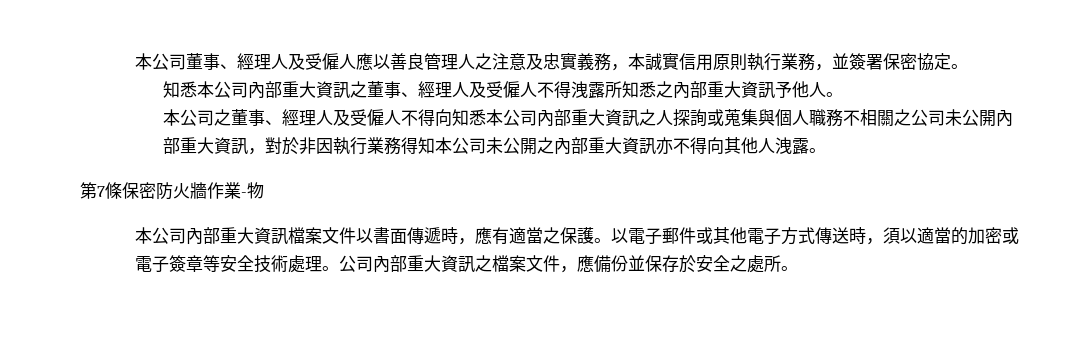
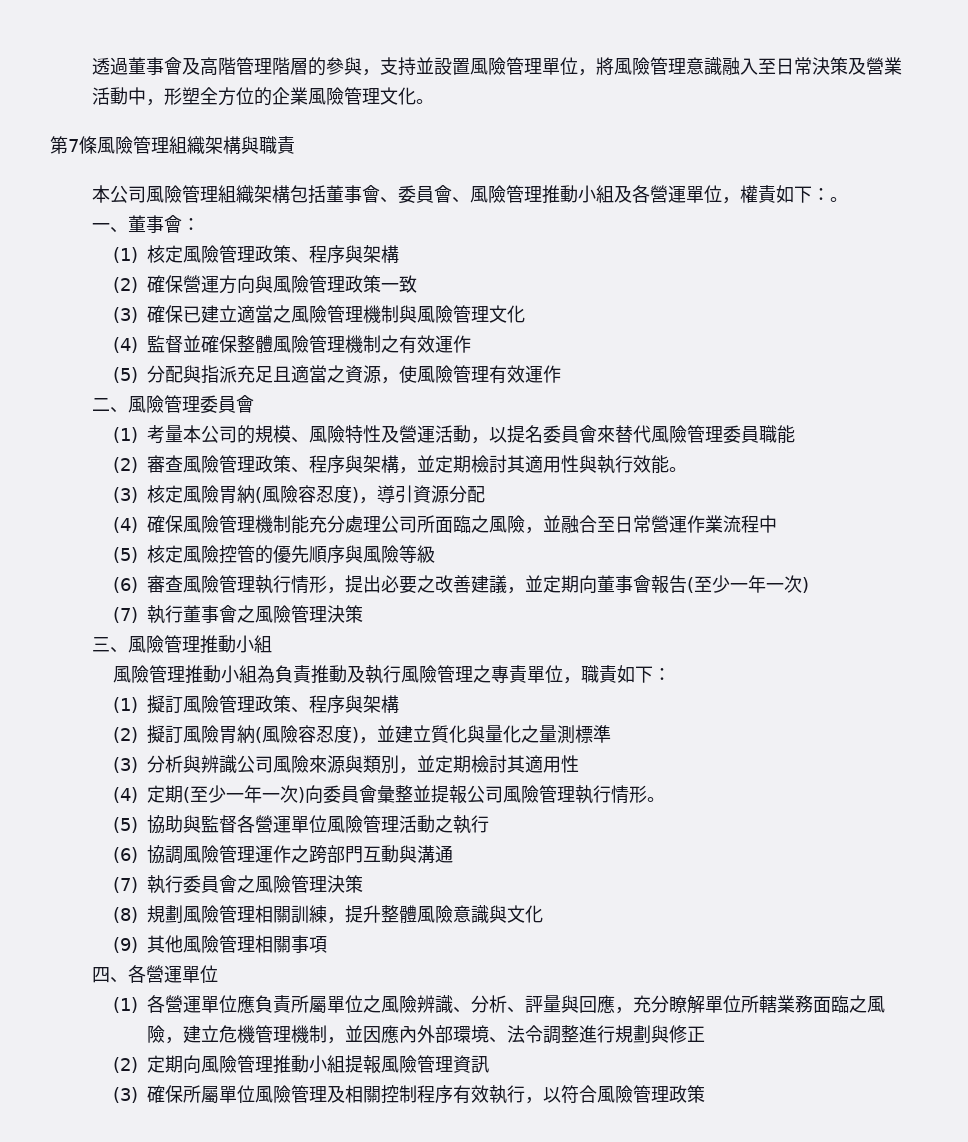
- 本公司董事、經理人及受僱人應以善良管理人之注意及忠實義務，本誠實信用原則執行業務，並簽署保密協定。
- 知悉本公司內部重大資訊之董事、經理人及受僱人不得洩露所知悉之內部重大資訊予他人。
- 本公司之董事、經理人及受僱人不得向知悉本公司內部重大資訊之人探詢或蒐集與個人職務不相關之公司未公開內部重大資訊，對於非因執行業務得知本公司未公開之內部重大資訊亦不得向其他人洩露。
- 第7條保密防火牆作業-物
- 本公司內部重大資訊檔案文件以書面傳遞時，應有適當之保護。以電子郵件或其他電子方式傳送時，須以適當的加密或電子簽章等安全技術處理。公司內部重大資訊之檔案文件，應備份並保存於安全之處所。
+ 透過董事會及高階管理階層的參與，支持並設置風險管理單位，將風險管理意識融入至日常決策及營業活動中，形塑全方位的企業風險管理文化。
+ 第7條風險管理組織架構與職責
+ 本公司風險管理組織架構包括董事會、委員會、風險管理推動小組及各營運單位，權責如下：。
+ 一、董事會：
+ (1)核定風險管理政策、程序與架構
+ (2)確保營運方向與風險管理政策一致
+ (3)確保已建立適當之風險管理機制與風險管理文化
+ (4)監督並確保整體風險管理機制之有效運作
+ (5)分配與指派充足且適當之資源，使風險管理有效運作
+ 二、風險管理委員會
+ (1)考量本公司的規模、風險特性及營運活動，以提名委員會來替代風險管理委員職能
+ (2)審查風險管理政策、程序與架構，並定期檢討其適用性與執行效能。
+ (3)核定風險胃納(風險容忍度)，導引資源分配
+ (4)確保風險管理機制能充分處理公司所面臨之風險，並融合至日常營運作業流程中
+ (5)核定風險控管的優先順序與風險等級
+ (6)審查風險管理執行情形，提出必要之改善建議，並定期向董事會報告(至少一年一次)
+ (7)執行董事會之風險管理決策
+ 三、風險管理推動小組
+ 風險管理推動小組為負責推動及執行風險管理之專責單位，職責如下：
+ (1)擬訂風險管理政策、程序與架構
+ (2)擬訂風險胃納(風險容忍度)，並建立質化與量化之量測標準
+ (3)分析與辨識公司風險來源與類別，並定期檢討其適用性
+ (4)定期(至少一年一次)向委員會彙整並提報公司風險管理執行情形。
+ (5)協助與監督各營運單位風險管理活動之執行
+ (6)協調風險管理運作之跨部門互動與溝通
+ (7)執行委員會之風險管理決策
+ (8)規劃風險管理相關訓練，提升整體風險意識與文化
+ (9)其他風險管理相關事項
+ 四、各營運單位
+ (1)各營運單位應負責所屬單位之風險辨識、分析、評量與回應，充分瞭解單位所轄業務面臨之風險，建立危機管理機制，並因應內外部環境、法令調整進行規劃與修正
+ (2)定期向風險管理推動小組提報風險管理資訊
+ (3)確保所屬單位風險管理及相關控制程序有效執行，以符合風險管理政策

